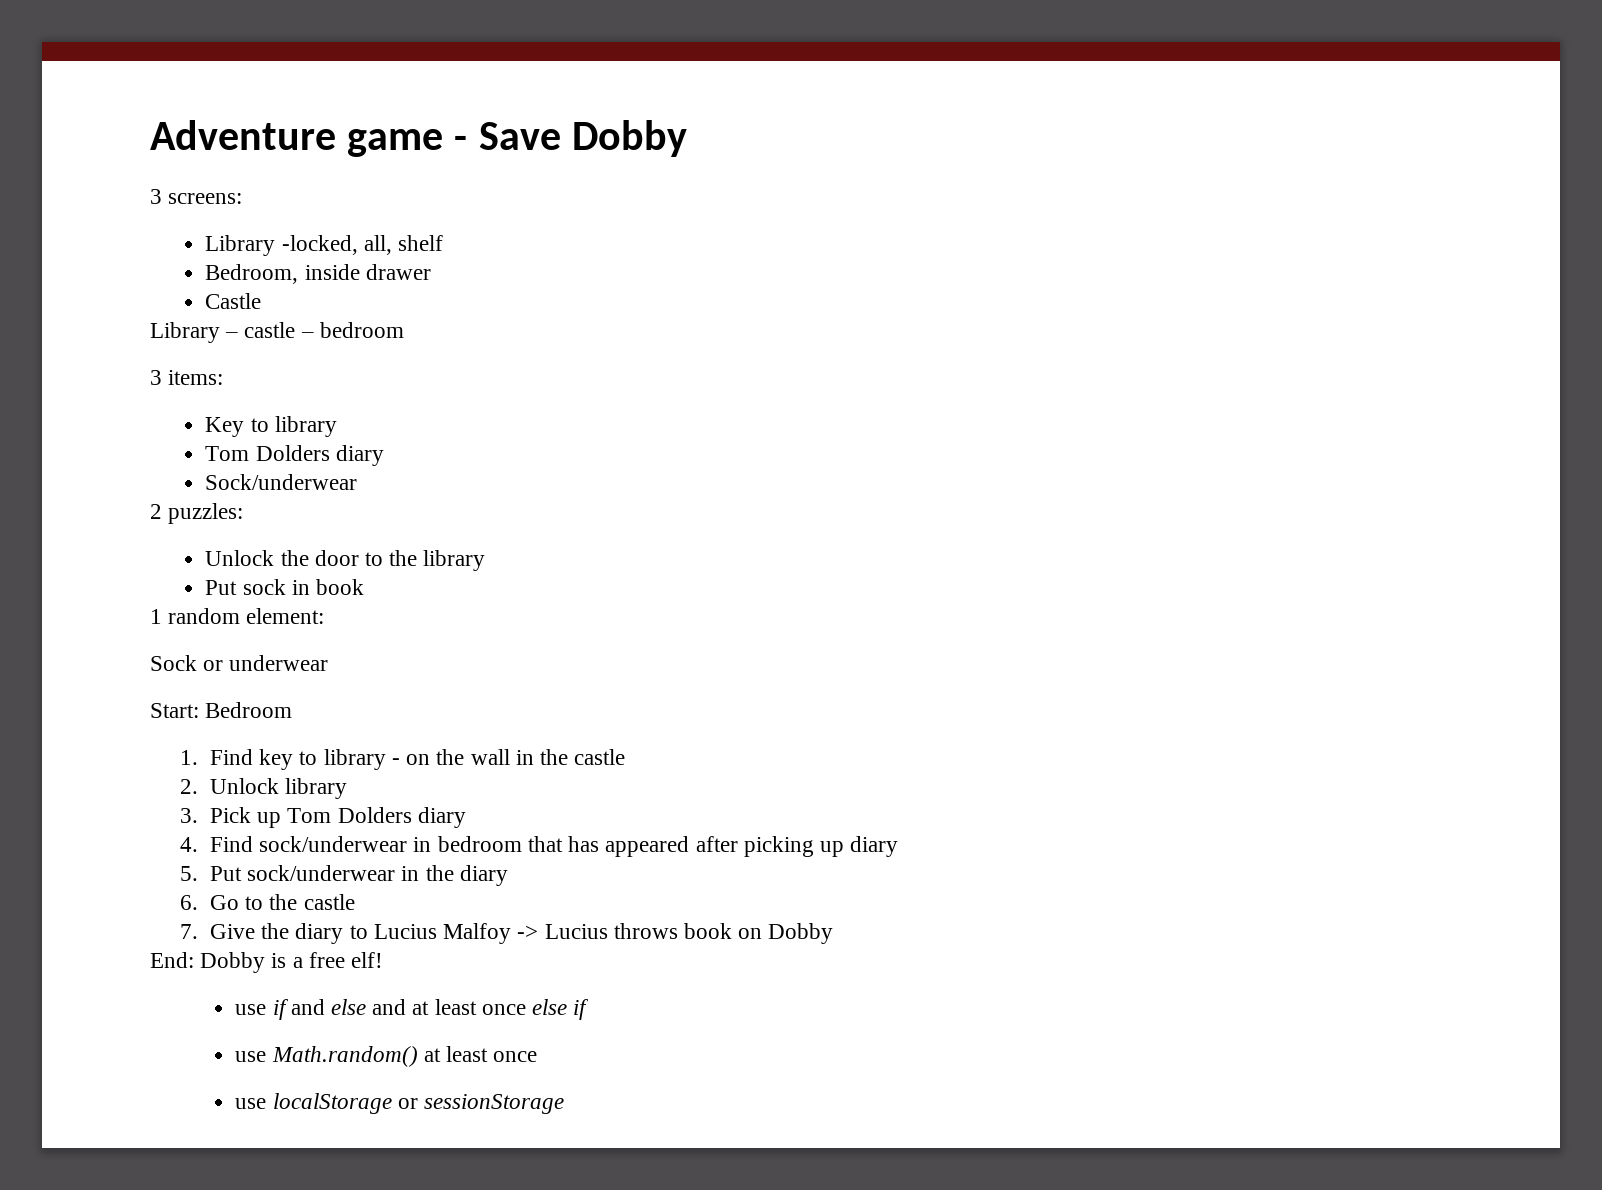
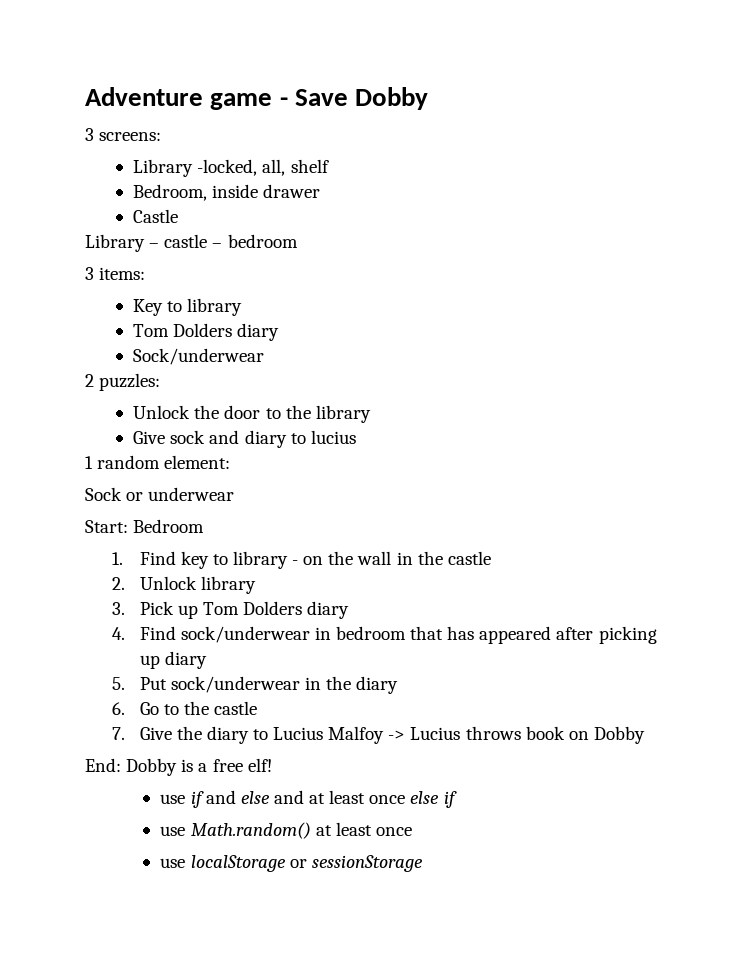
- Put sock in book
+ Give sock and diary to lucius

